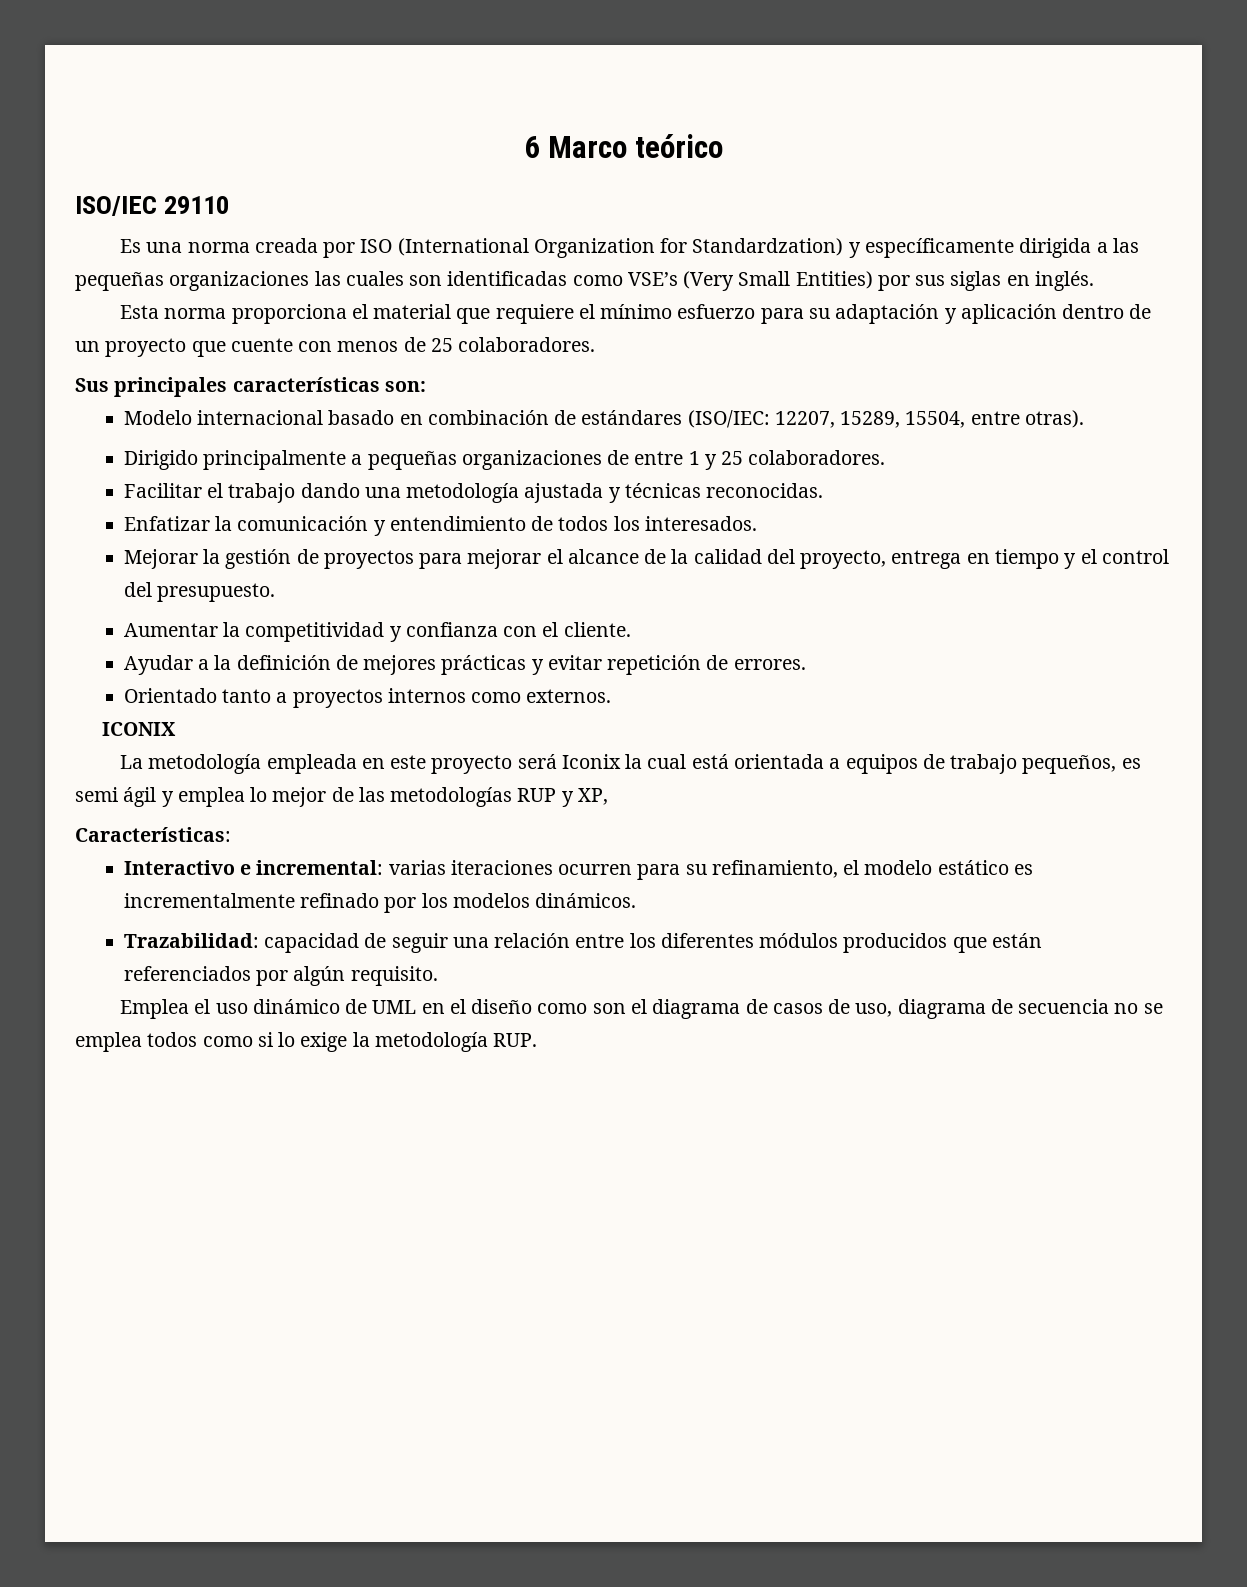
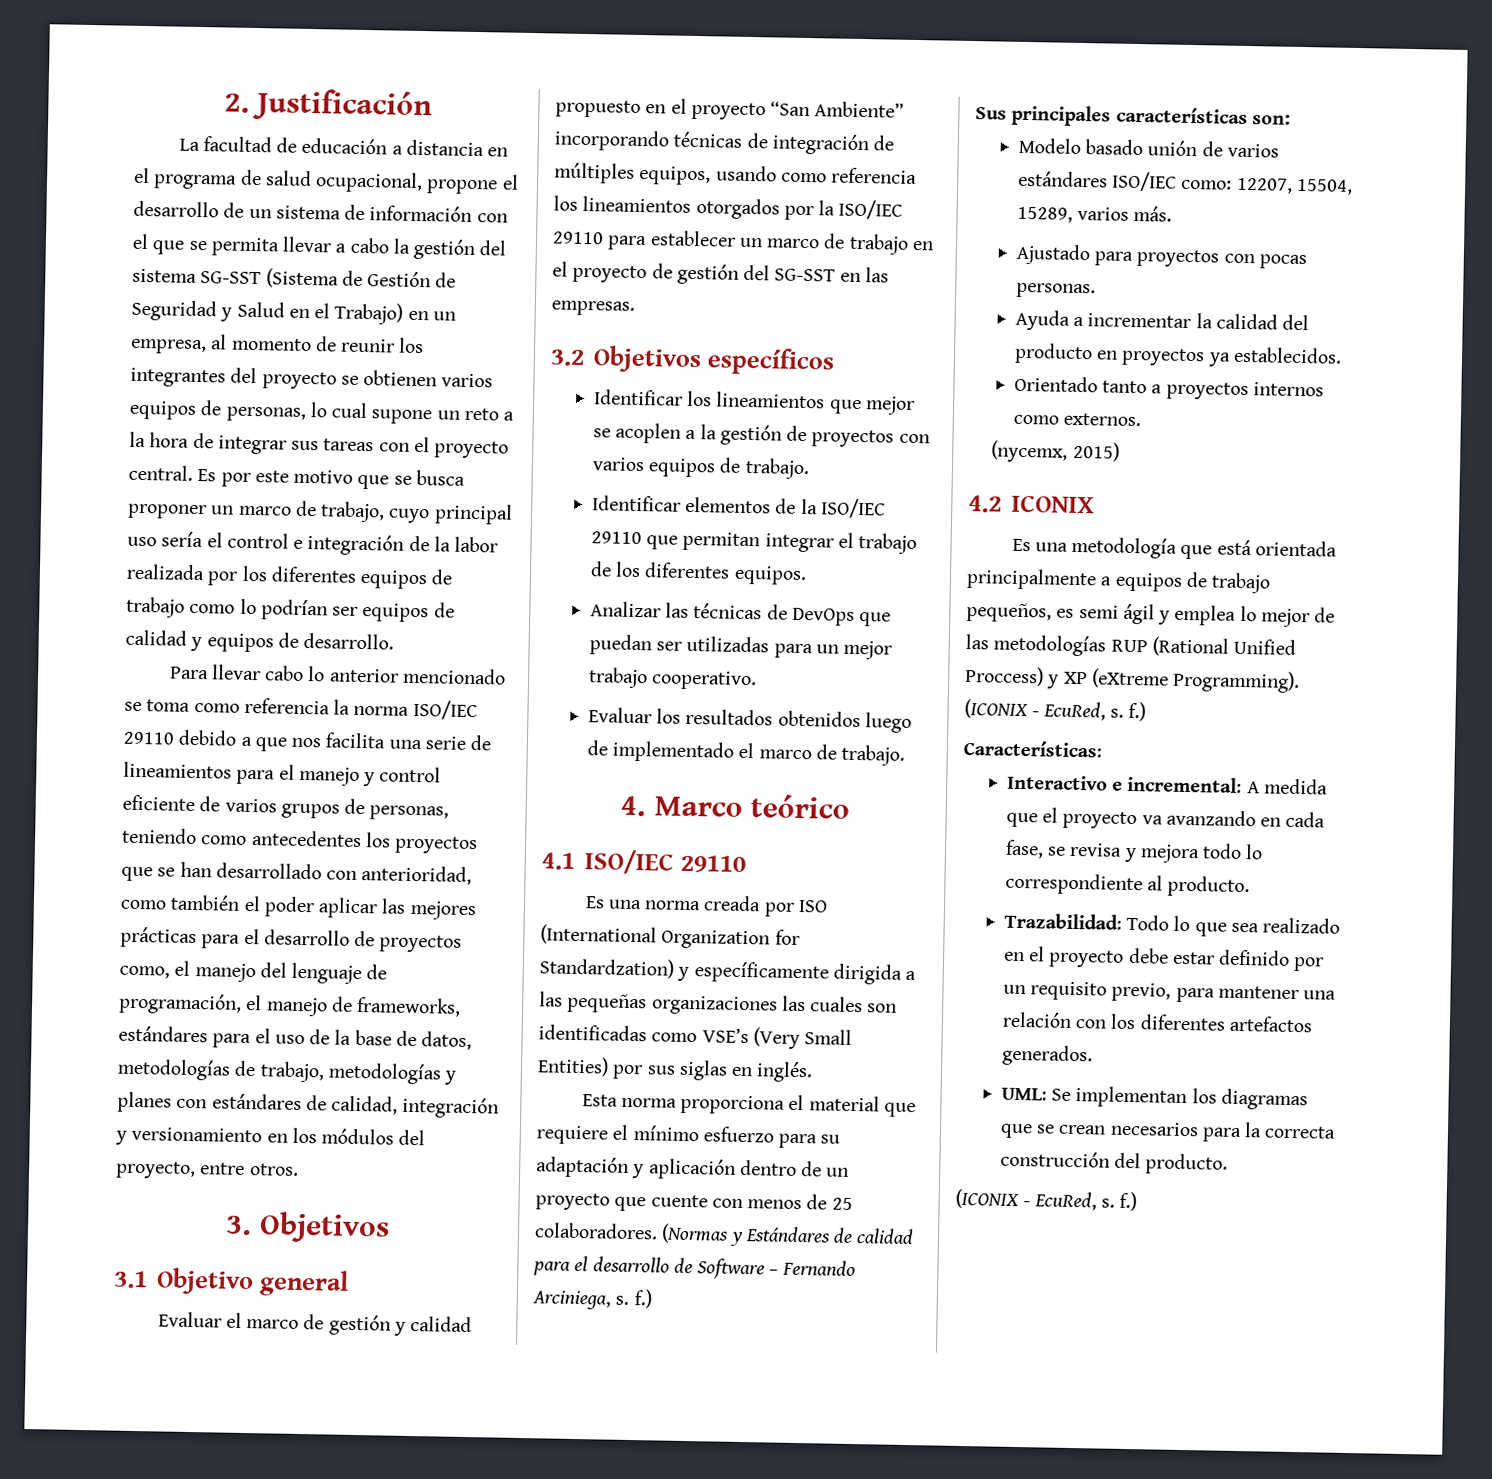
- 6 Marco teórico
+ 2. Justificación
+ La facultad de educación a distancia en el programa de salud ocupacional, propone el desarrollo de un sistema de información con el que se permita llevar a cabo la gestión del sistema SG-SST (Sistema de Gestión de Seguridad y Salud en el Trabajo) en un empresa, al momento de reunir los integrantes del proyecto se obtienen varios equipos de personas, lo cual supone un reto a la hora de integrar sus tareas con el proyecto central. Es por este motivo que se busca proponer un marco de trabajo, cuyo principal uso sería el control e integración de la labor realizada por los diferentes equipos de trabajo como lo podrían ser equipos de calidad y equipos de desarrollo.
+ Para llevar cabo lo anterior mencionado se toma como referencia la norma ISO/IEC 29110 debido a que nos facilita una serie de lineamientos para el manejo y control eficiente de varios grupos de personas, teniendo como antecedentes los proyectos que se han desarrollado con anterioridad, como también el poder aplicar las mejores prácticas para el desarrollo de proyectos como, el manejo del lenguaje de programación, el manejo de frameworks, estándares para el uso de la base de datos, metodologías de trabajo, metodologías y planes con estándares de calidad, integración y versionamiento en los módulos del proyecto, entre otros.
+ 3. Objetivos
+ 3.1 Objetivo general
+ Evaluar el marco de gestión y calidad propuesto en el proyecto “San Ambiente” incorporando técnicas de integración de múltiples equipos, usando como referencia los lineamientos otorgados por la ISO/IEC 29110 para establecer un marco de trabajo en el proyecto de gestión del SG-SST en las empresas.
+ 3.2 Objetivos específicos
+ Identificar los lineamientos que mejor se acoplen a la gestión de proyectos con varios equipos de trabajo.
+ Identificar elementos de la ISO/IEC 29110 que permitan integrar el trabajo de los diferentes equipos.
+ Analizar las técnicas de DevOps que puedan ser utilizadas para un mejor trabajo cooperativo.
+ Evaluar los resultados obtenidos luego de implementado el marco de trabajo.
+ 4. Marco teórico
- ISO/IEC 29110
+ 4.1 ISO/IEC 29110
+ (Normas y Estándares de calidad para el desarrollo de Software – Fernando Arciniega, s. f.)
- Modelo internacional basado en combinación de estándares (ISO/IEC: 12207, 15289, 15504, entre otras).
- Dirigido principalmente a pequeñas organizaciones de entre 1 y 25 colaboradores.
- Facilitar el trabajo dando una metodología ajustada y técnicas reconocidas.
- Enfatizar la comunicación y entendimiento de todos los interesados.
- Mejorar la gestión de proyectos para mejorar el alcance de la calidad del proyecto, entrega en tiempo y el control del presupuesto.
- Aumentar la competitividad y confianza con el cliente.
- Ayudar a la definición de mejores prácticas y evitar repetición de errores.
+ Modelo basado unión de varios estándares ISO/IEC como: 12207, 15504, 15289, varios más.
+ Ajustado para proyectos con pocas personas.
+ Ayuda a incrementar la calidad del producto en proyectos ya establecidos.
- ICONIX
- La metodología empleada en este proyecto será Iconix la cual está orientada a equipos de trabajo pequeños, es semi ágil y emplea lo mejor de las metodologías RUP y XP,
+ (nycemx, 2015)
+ 4.2 ICONIX
+ Es una metodología que está orientada principalmente a equipos de trabajo pequeños, es semi ágil y emplea lo mejor de las metodologías RUP (Rational Unified Proccess) y XP (eXtreme Programming). (ICONIX - EcuRed, s. f.)
  Características:
- Interactivo e incremental: varias iteraciones ocurren para su refinamiento, el modelo estático es incrementalmente refinado por los modelos dinámicos.
- Trazabilidad: capacidad de seguir una relación entre los diferentes módulos producidos que están referenciados por algún requisito.
- Emplea el uso dinámico de UML en el diseño como son el diagrama de casos de uso, diagrama de secuencia no se emplea todos como si lo exige la metodología RUP.
+ Interactivo e incremental: A medida que el proyecto va avanzando en cada fase, se revisa y mejora todo lo correspondiente al producto.
+ Trazabilidad: Todo lo que sea realizado en el proyecto debe estar definido por un requisito previo, para mantener una relación con los diferentes artefactos generados.
+ UML: Se implementan los diagramas que se crean necesarios para la correcta construcción del producto.
+ (ICONIX - EcuRed, s. f.)

